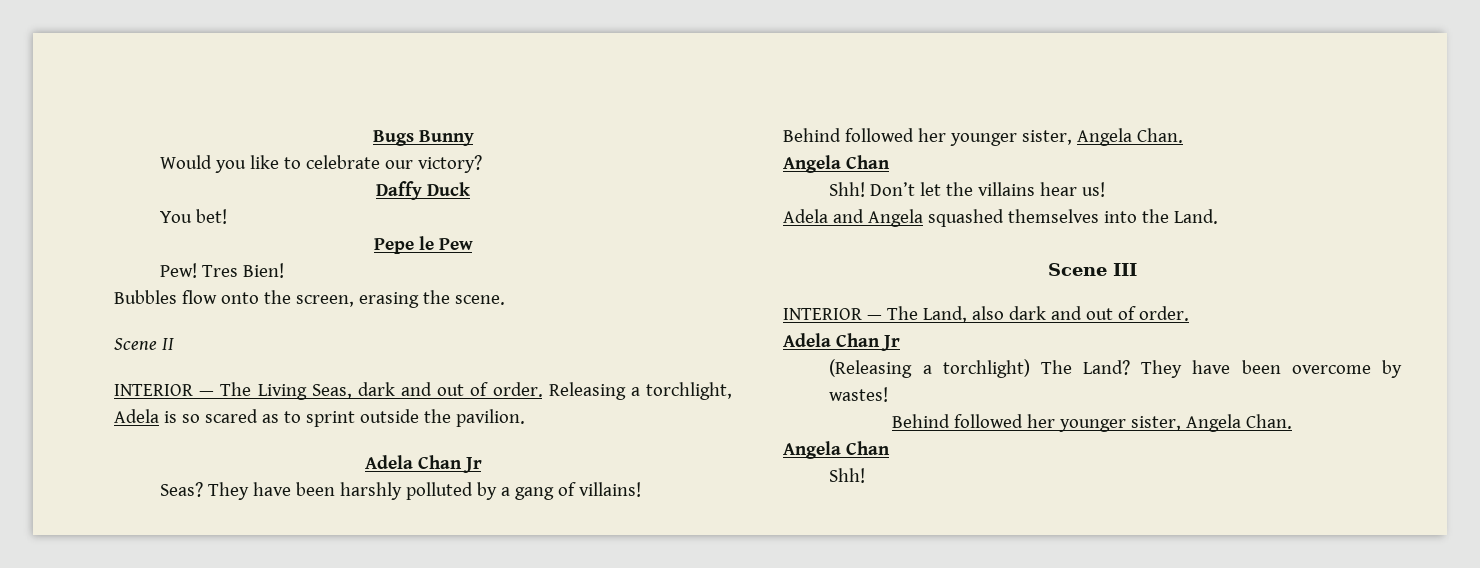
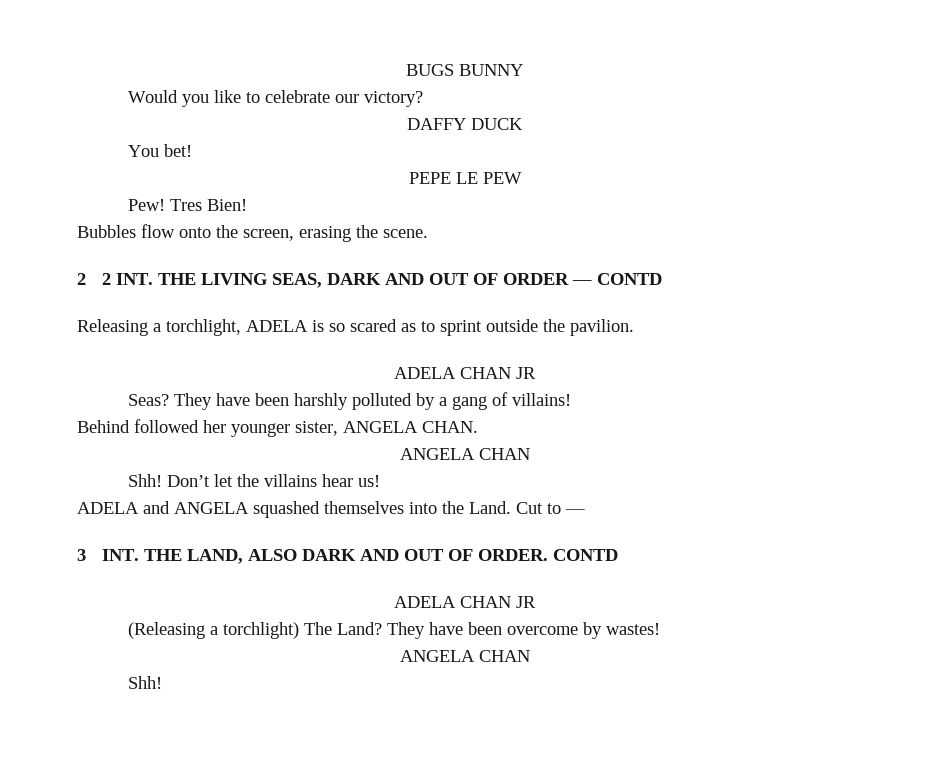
- Bugs Bunny
+ BUGS BUNNY
- Daffy Duck
+ DAFFY DUCK
- Pepe le Pew
+ PEPE LE PEW
- Scene II
- INTERIOR — The Living Seas, dark and out of order. Releasing a torchlight, Adela is so scared as to sprint outside the pavilion.
- Adela Chan Jr
+ 2 2 INT. THE LIVING SEAS, DARK AND OUT OF ORDER — CONTD
+ Releasing a torchlight, ADELA is so scared as to sprint outside the pavilion.
+ ADELA CHAN JR
  They have been harshly polluted by a gang of villains!
- Behind followed her younger sister, Angela Chan.
- Angela Chan
+ Behind followed her younger sister, ANGELA CHAN.
+ ANGELA CHAN
- Adela and Angela squashed themselves into the Land.
- Scene III
- INTERIOR — The Land, also dark and out of order.
- Adela Chan Jr
+ ADELA and ANGELA squashed themselves into the Land. Cut to —
+ 3 INT. THE LAND, ALSO DARK AND OUT OF ORDER. CONTD
+ ADELA CHAN JR
  They have been overcome by wastes!
- Behind followed her younger sister, Angela Chan.
- Angela Chan
+ ANGELA CHAN

